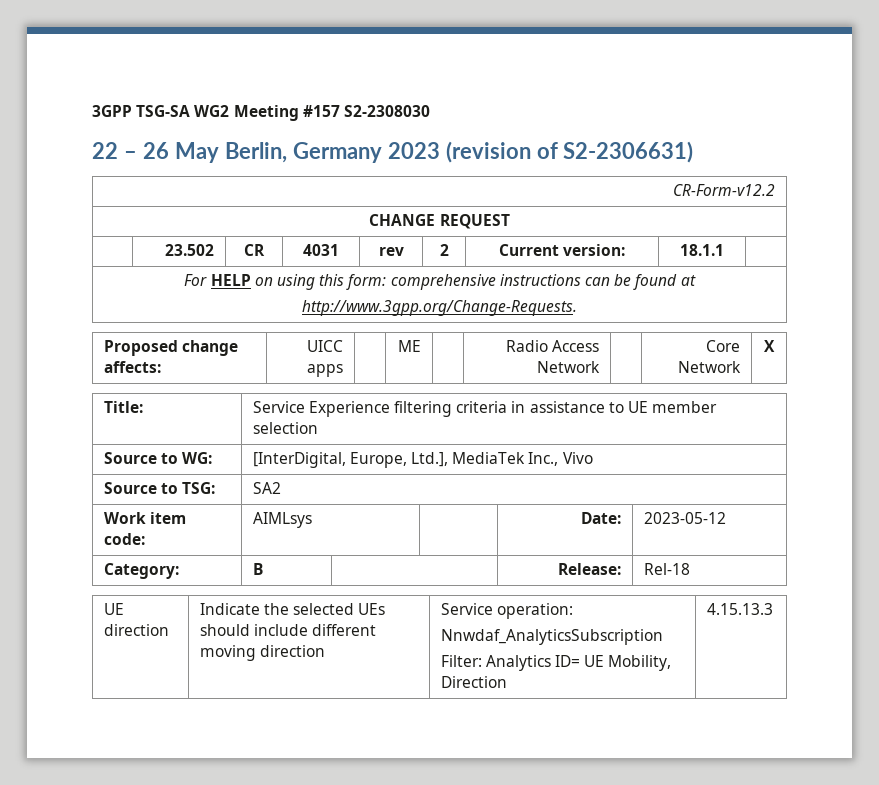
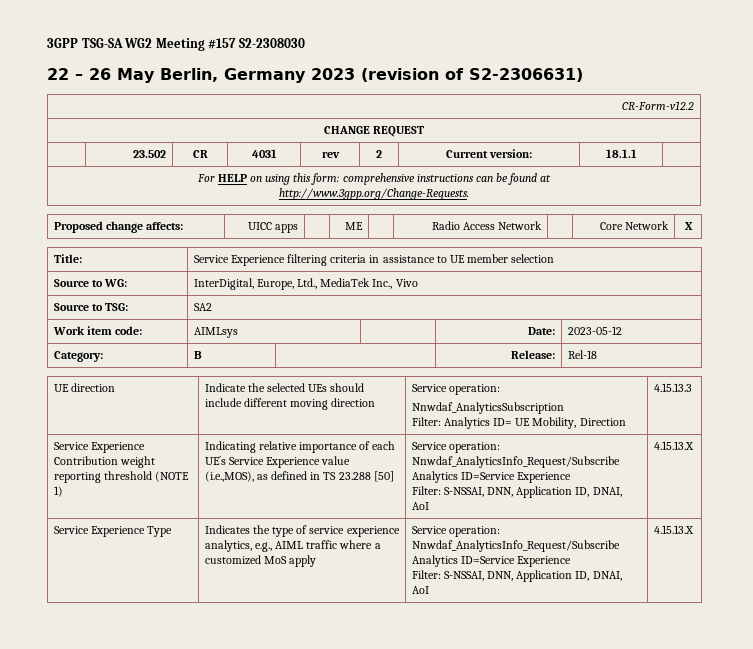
- Source to WG: | [InterDigital, Europe, Ltd.], MediaTek Inc., Vivo
+ Source to WG: | InterDigital, Europe, Ltd., MediaTek Inc., Vivo
+ Service Experience Contribution weight reporting threshold (NOTE 1) | Indicating relative importance of each UE´s Service Experience value (i.e.,MOS), as defined in TS 23.288 [50] | Service operation: Nnwdaf_AnalyticsInfo_Request/Subscribe Analytics ID=Service Experience
+ Filter: S-NSSAI, DNN, Application ID, DNAI, AoI | 4.15.13.X
+ Service Experience Type | Indicates the type of service experience analytics, e.g., AIML traffic where a customized MoS apply | Service operation: Nnwdaf_AnalyticsInfo_Request/Subscribe Analytics ID=Service Experience
+ Filter: S-NSSAI, DNN, Application ID, DNAI, AoI | 4.15.13.X

